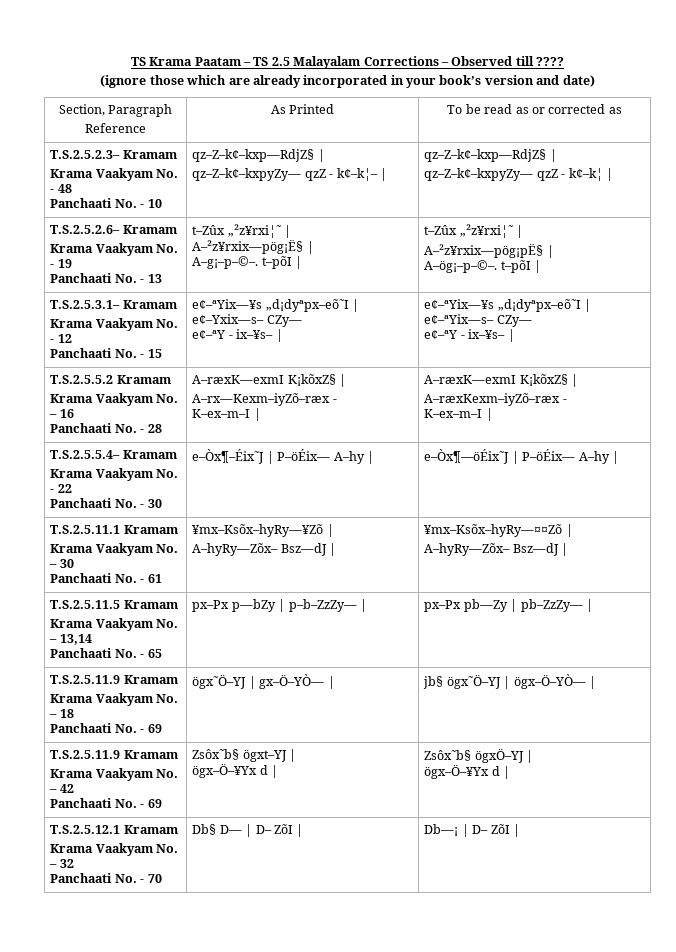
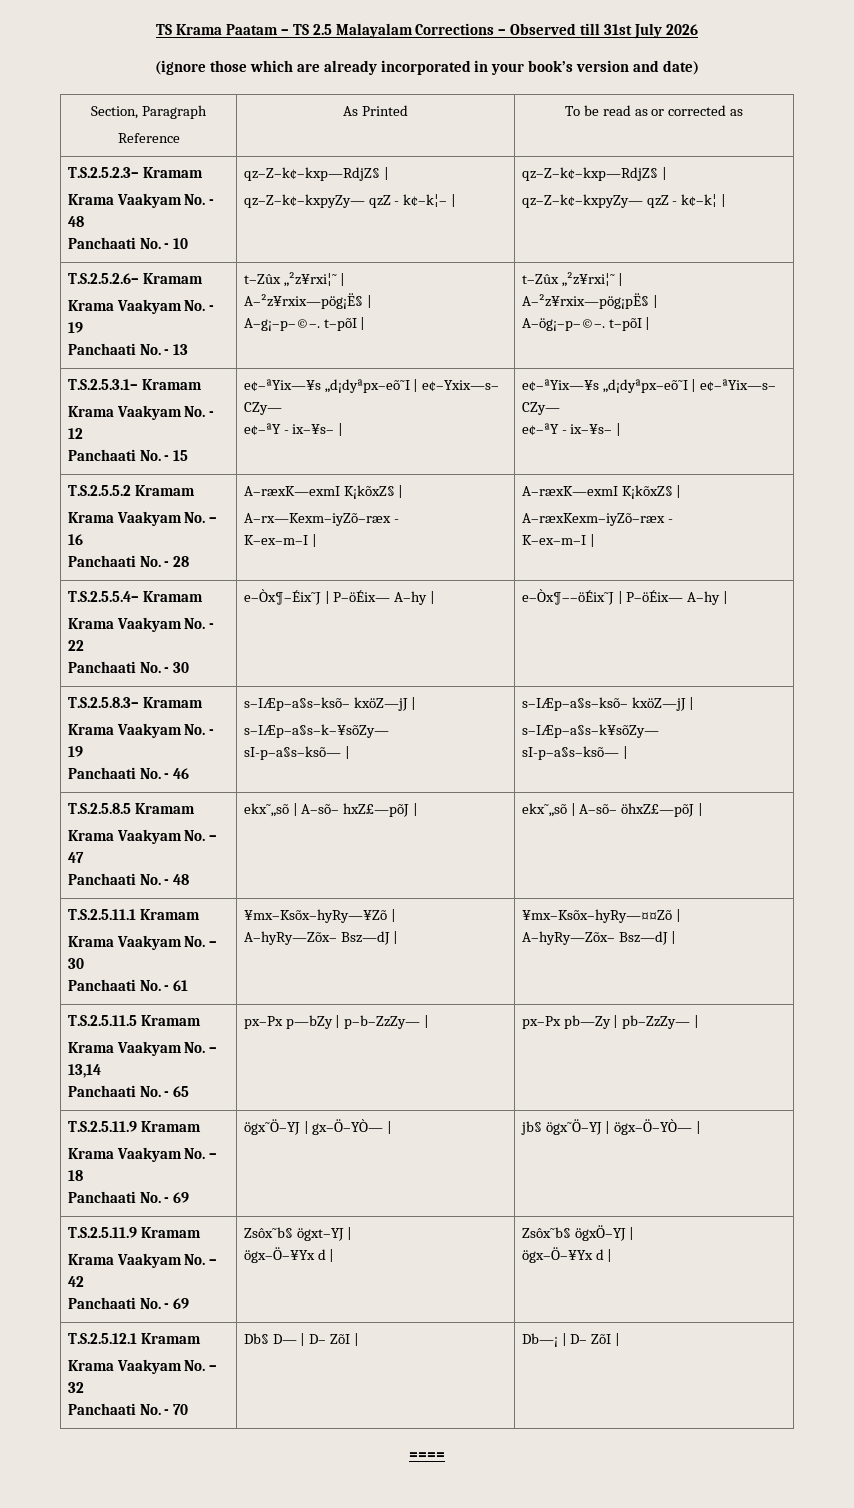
- TS Krama Paatam – TS 2.5 Malayalam Corrections – Observed till ????
+ TS Krama Paatam – TS 2.5 Malayalam Corrections – Observed till 31st July 2026
+ T.S.2.5.8.3– Kramam
+ Krama Vaakyam No. - 19
+ Panchaati No. - 46 | s–IÆp–a§s–ksõ– kxöZ—jJ |
+ s–IÆp–a§s–k–¥sõZy—
+ sI-p–a§s–ksõ— | | s–IÆp–a§s–ksõ– kxöZ—jJ |
+ s–IÆp–a§s–k¥sõZy—
+ sI-p–a§s–ksõ— |
+ T.S.2.5.8.5 Kramam
+ Krama Vaakyam No. – 47
+ Panchaati No. - 48 | ekx˜„sõ | A–sõ– hxZ£—põJ | | ekx˜„sõ | A–sõ– öhxZ£—põJ |
+ ====

